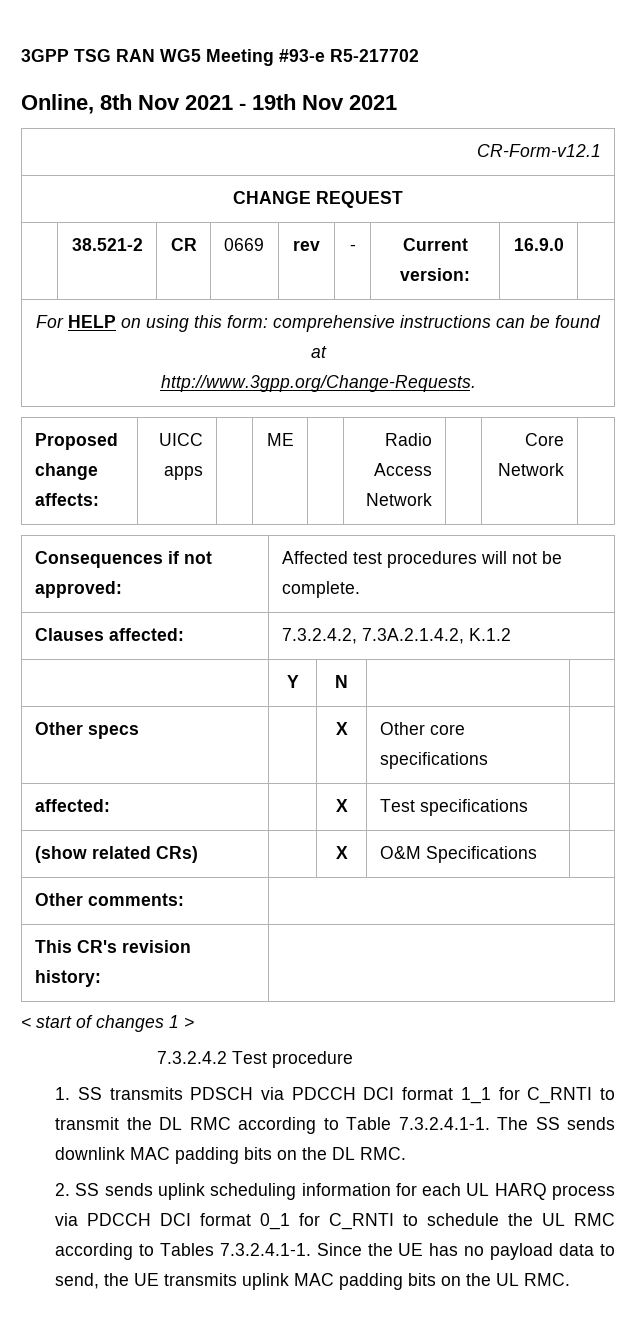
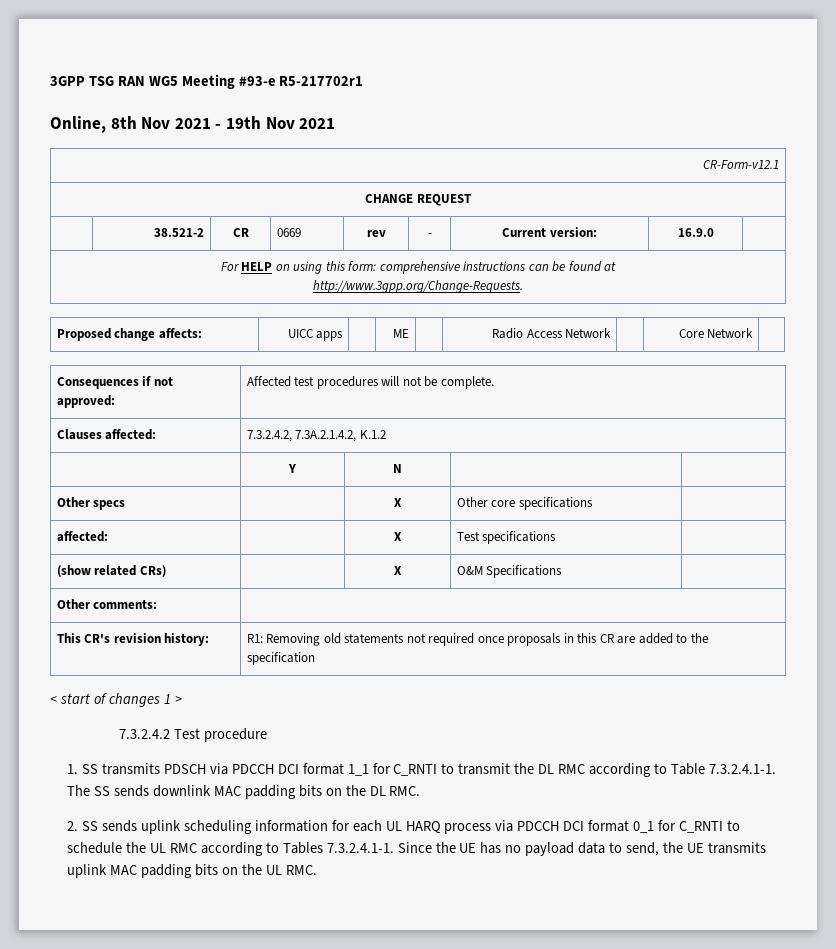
- 3GPP TSG RAN WG5 Meeting #93-e R5-217702
+ 3GPP TSG RAN WG5 Meeting #93-e R5-217702r1
- This CR's revision history: |
+ This CR's revision history: | R1: Removing old statements not required once proposals in this CR are added to the specification

